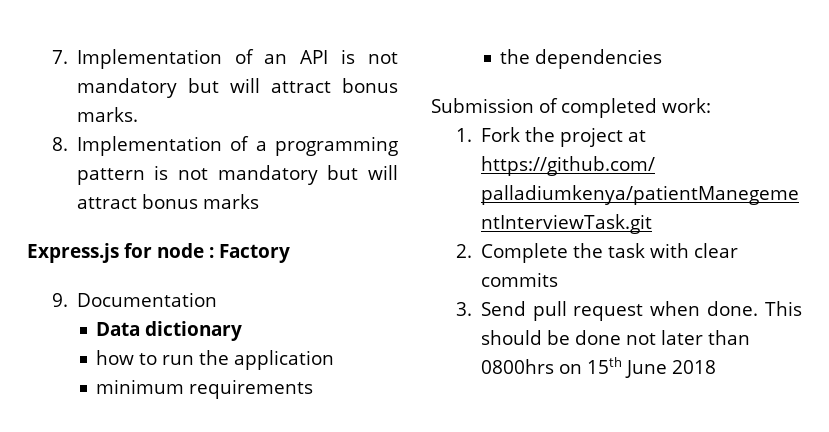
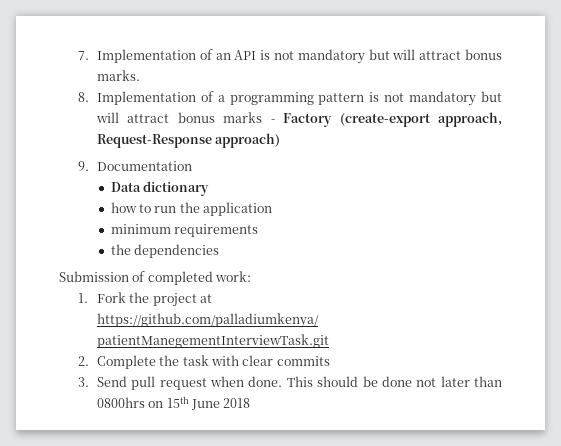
- 8. Implementation of a programming pattern is not mandatory but will attract bonus marks
- Express.js for node : Factory
+ 8. Implementation of a programming pattern is not mandatory but will attract bonus marks - Factory (create-export approach, Request-Response approach)

